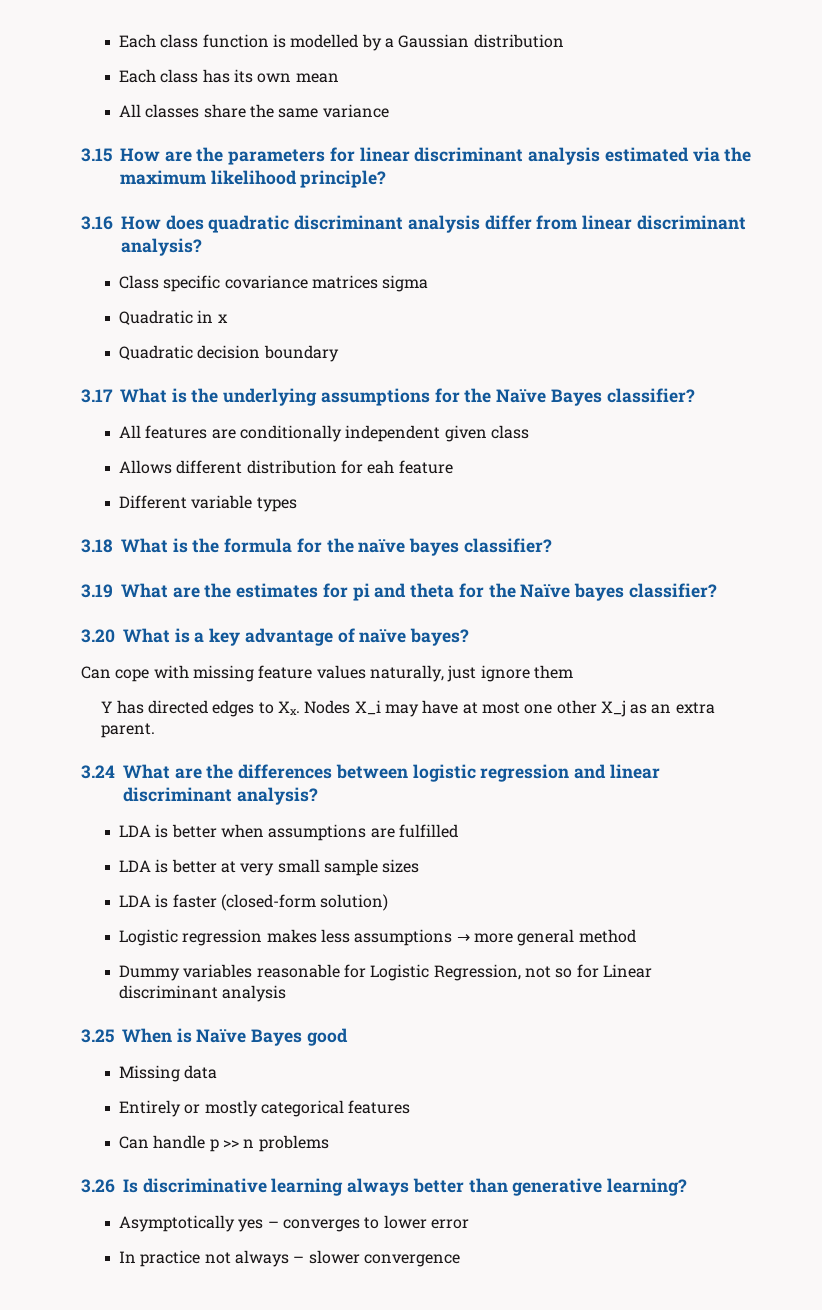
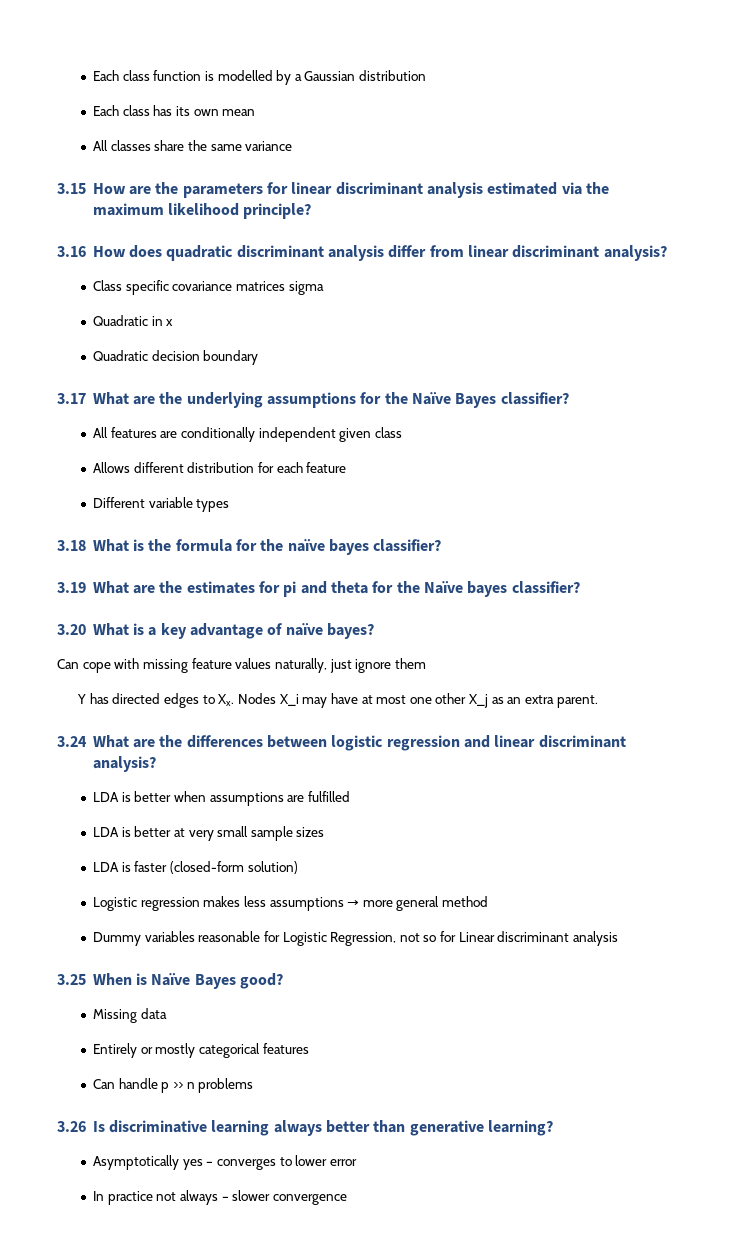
- 3.17 What is the underlying assumptions for the Naïve Bayes classifier?
+ 3.17 What are the underlying assumptions for the Naïve Bayes classifier?
- Allows different distribution for eah feature
+ Allows different distribution for each feature
- 3.25 When is Naïve Bayes good
+ 3.25 When is Naïve Bayes good?

